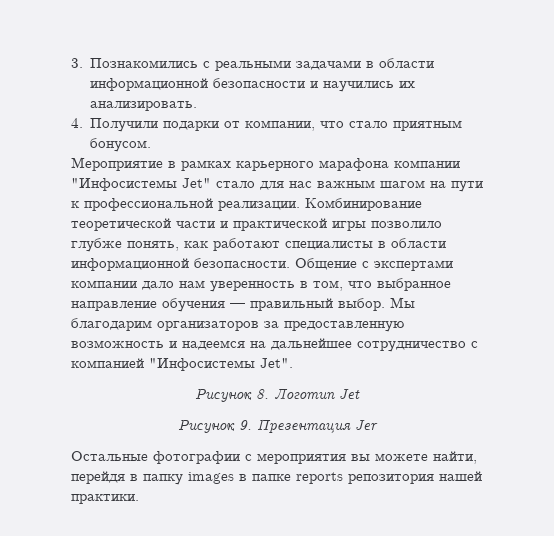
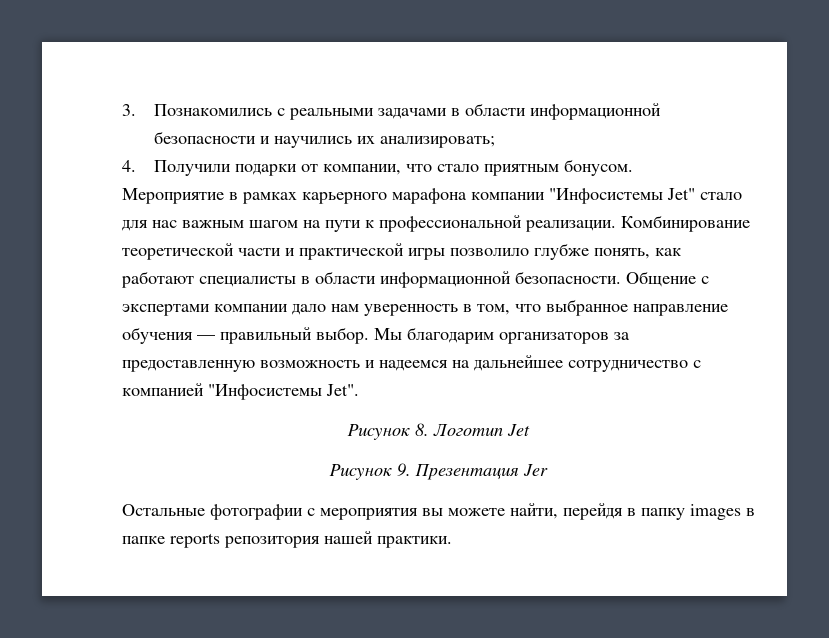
- 3. Познакомились с реальными задачами в области информационной безопасности и научились их анализировать.
+ 3. Познакомились с реальными задачами в области информационной безопасности и научились их анализировать;

